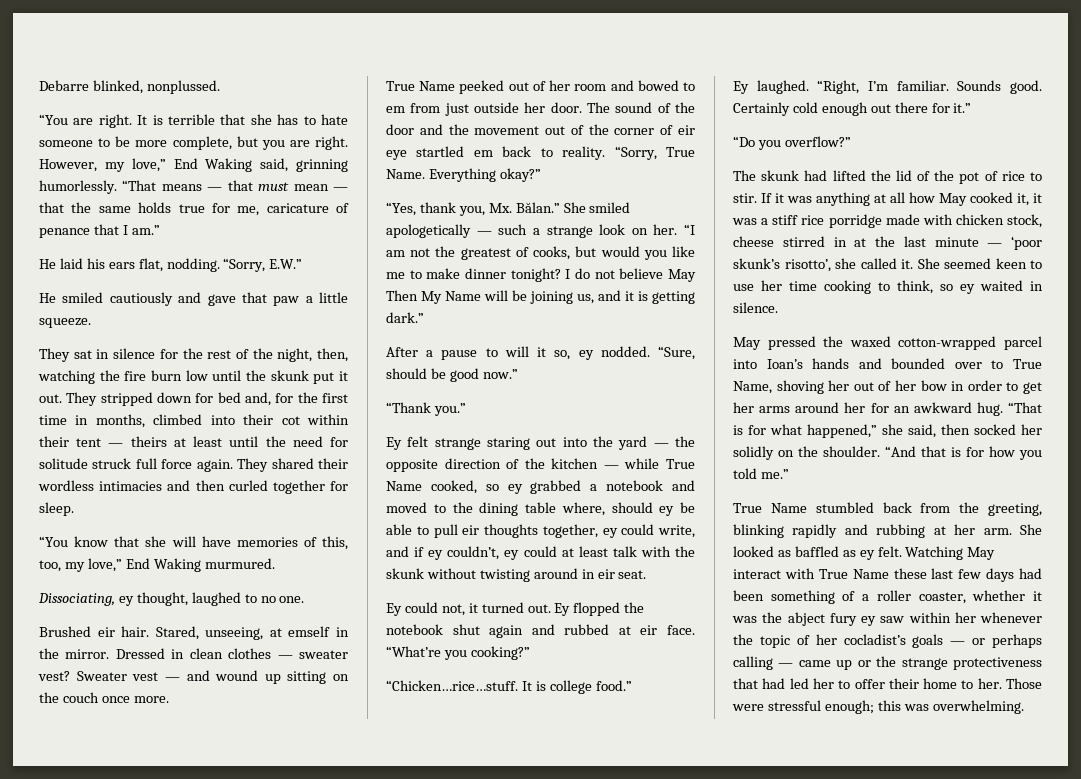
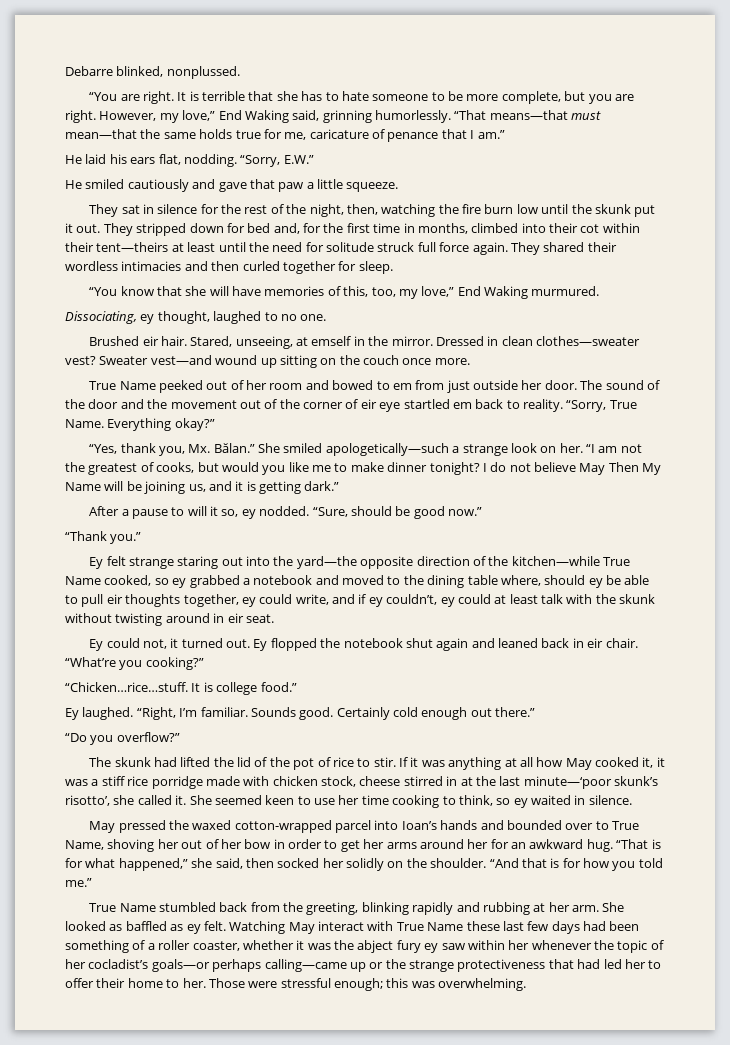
- “That means — that must mean — that the same holds true for me, caricature of penance that I am.”
+ “That means—that must mean—that the same holds true for me, caricature of penance that I am.”
- They stripped down for bed and, for the first time in months, climbed into their cot within their tent — theirs at least until the need for solitude struck full force again.
+ They stripped down for bed and, for the first time in months, climbed into their cot within their tent—theirs at least until the need for solitude struck full force again.
- Dressed in clean clothes — sweater vest? Sweater vest — and wound up sitting on the couch once more.
+ Dressed in clean clothes—sweater vest? Sweater vest—and wound up sitting on the couch once more.
- She smiled apologetically — such a strange look on her.
+ She smiled apologetically—such a strange look on her.
- Ey felt strange staring out into the yard — the opposite direction of the kitchen — while True Name cooked, so ey grabbed a notebook and moved to the dining table where, should ey be able to pull eir thoughts together, ey could write, and if ey couldn’t, ey could at least talk with the skunk without twisting around in eir seat.
+ Ey felt strange staring out into the yard—the opposite direction of the kitchen—while True Name cooked, so ey grabbed a notebook and moved to the dining table where, should ey be able to pull eir thoughts together, ey could write, and if ey couldn’t, ey could at least talk with the skunk without twisting around in eir seat.
- Ey flopped the notebook shut again and rubbed at eir face.
+ Ey flopped the notebook shut again and leaned back in eir chair.
- Certainly cold enough out there for it.”
+ Certainly cold enough out there.”
- If it was anything at all how May cooked it, it was a stiff rice porridge made with chicken stock, cheese stirred in at the last minute — ‘poor skunk’s risotto’, she called it.
+ If it was anything at all how May cooked it, it was a stiff rice porridge made with chicken stock, cheese stirred in at the last minute—‘poor skunk’s risotto’, she called it.
- Watching May interact with True Name these last few days had been something of a roller coaster, whether it was the abject fury ey saw within her whenever the topic of her cocladist’s goals — or perhaps calling — came up or the strange protectiveness that had led her to offer their home to her.
+ Watching May interact with True Name these last few days had been something of a roller coaster, whether it was the abject fury ey saw within her whenever the topic of her cocladist’s goals—or perhaps calling—came up or the strange protectiveness that had led her to offer their home to her.

